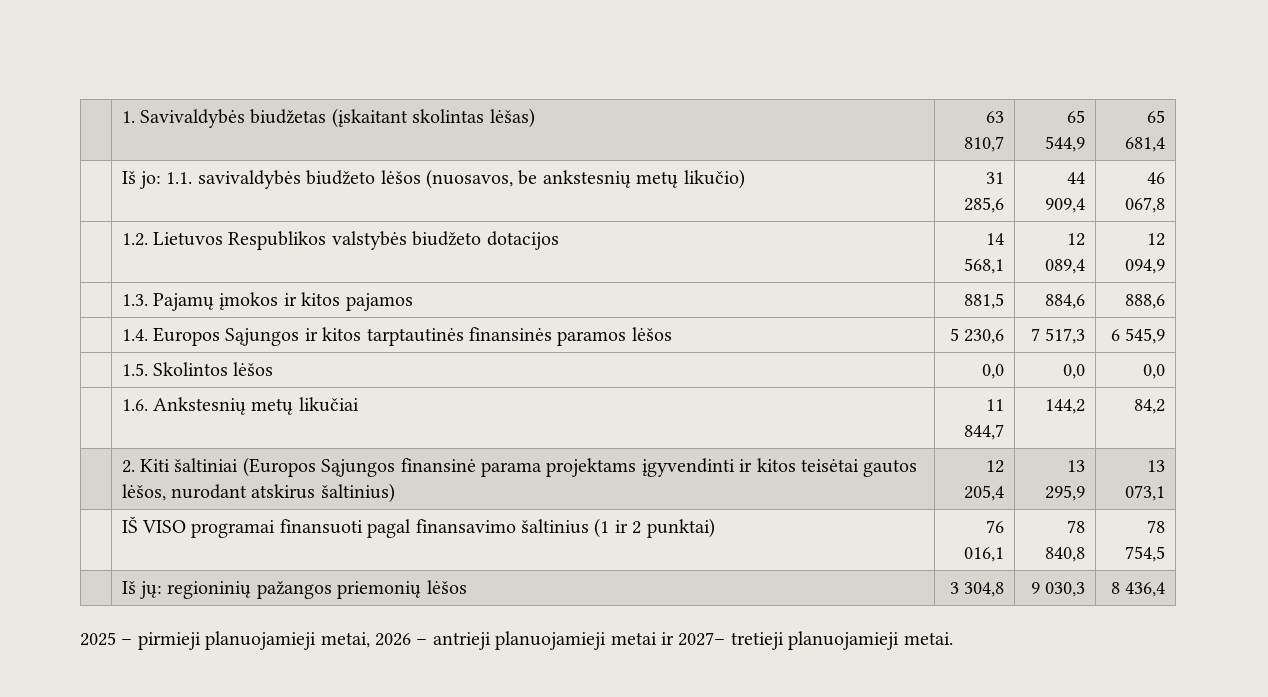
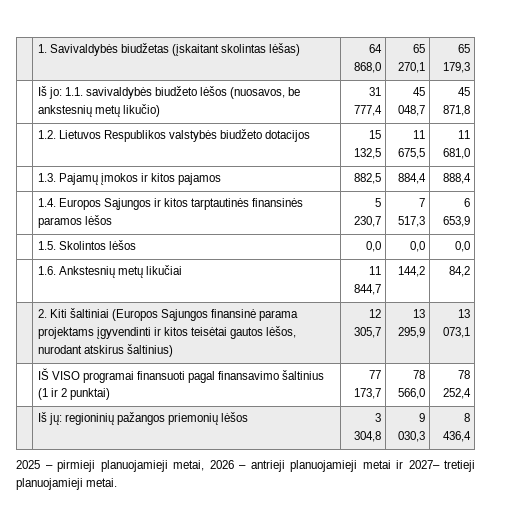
- | 1. Savivaldybės biudžetas (įskaitant skolintas lėšas) | 63 810,7 | 65 544,9 | 65 681,4
+ | 1. Savivaldybės biudžetas (įskaitant skolintas lėšas) | 64 868,0 | 65 270,1 | 65 179,3
- | Iš jo: 1.1. savivaldybės biudžeto lėšos (nuosavos, be ankstesnių metų likučio) | 31 285,6 | 44 909,4 | 46 067,8
+ | Iš jo: 1.1. savivaldybės biudžeto lėšos (nuosavos, be ankstesnių metų likučio) | 31 777,4 | 45 048,7 | 45 871,8
- | 1.2. Lietuvos Respublikos valstybės biudžeto dotacijos | 14 568,1 | 12 089,4 | 12 094,9
+ | 1.2. Lietuvos Respublikos valstybės biudžeto dotacijos | 15 132,5 | 11 675,5 | 11 681,0
- | 1.3. Pajamų įmokos ir kitos pajamos | 881,5 | 884,6 | 888,6
+ | 1.3. Pajamų įmokos ir kitos pajamos | 882,5 | 884,4 | 888,4
- | 1.4. Europos Sąjungos ir kitos tarptautinės finansinės paramos lėšos | 5 230,6 | 7 517,3 | 6 545,9
+ | 1.4. Europos Sąjungos ir kitos tarptautinės finansinės paramos lėšos | 5 230,7 | 7 517,3 | 6 653,9
- | 2. Kiti šaltiniai (Europos Sąjungos finansinė parama projektams įgyvendinti ir kitos teisėtai gautos lėšos, nurodant atskirus šaltinius) | 12 205,4 | 13 295,9 | 13 073,1
+ | 2. Kiti šaltiniai (Europos Sąjungos finansinė parama projektams įgyvendinti ir kitos teisėtai gautos lėšos, nurodant atskirus šaltinius) | 12 305,7 | 13 295,9 | 13 073,1
- | IŠ VISO programai finansuoti pagal finansavimo šaltinius (1 ir 2 punktai) | 76 016,1 | 78 840,8 | 78 754,5
+ | IŠ VISO programai finansuoti pagal finansavimo šaltinius (1 ir 2 punktai) | 77 173,7 | 78 566,0 | 78 252,4

